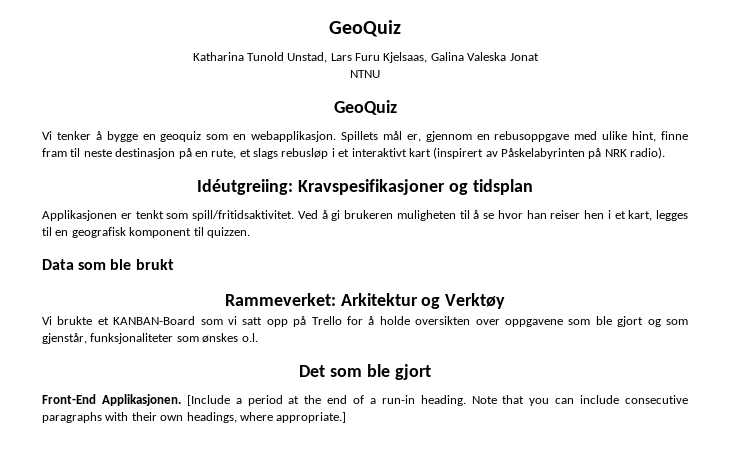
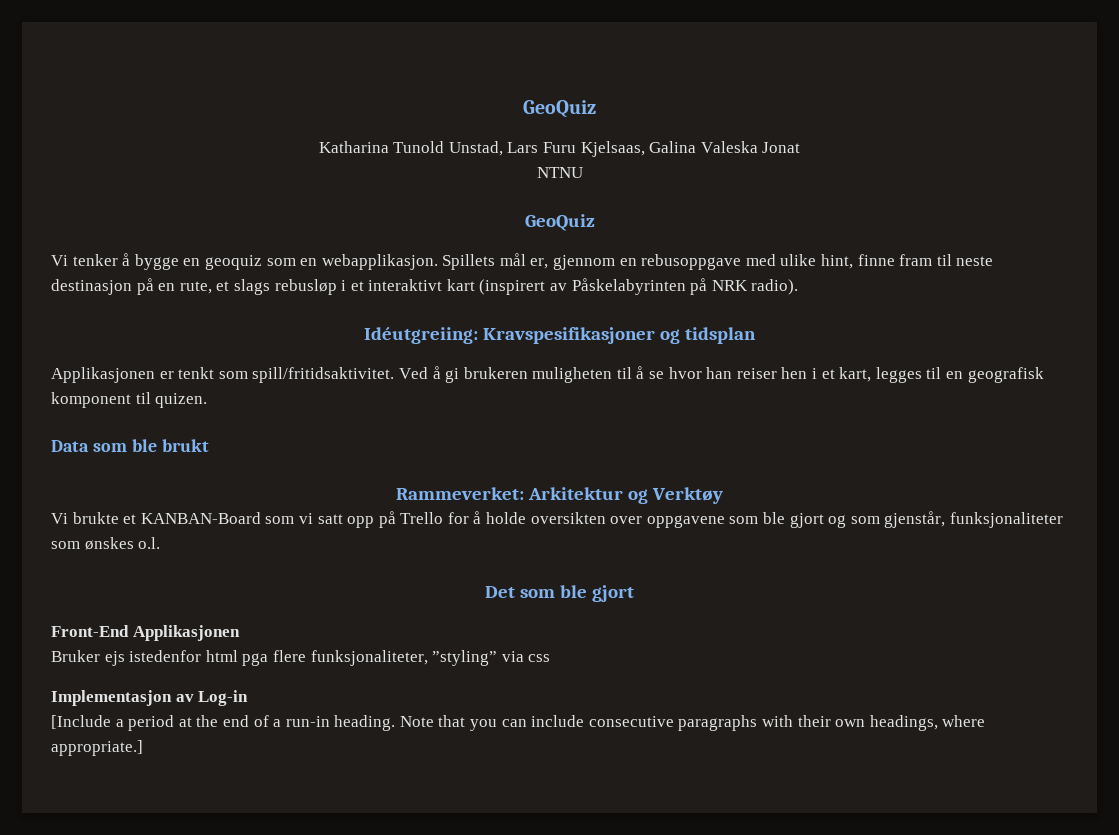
- Ved å gi brukeren muligheten til å se hvor han reiser hen i et kart, legges til en geografisk komponent til quizzen.
+ Ved å gi brukeren muligheten til å se hvor han reiser hen i et kart, legges til en geografisk komponent til quizen.
- Front-End Applikasjonen. [Include a period at the end of a run-in heading.
+ Front-End Applikasjonen
+ Bruker ejs istedenfor html pga flere funksjonaliteter, ”styling” via css
+ Implementasjon av Log-in
+ [Include a period at the end of a run-in heading.

